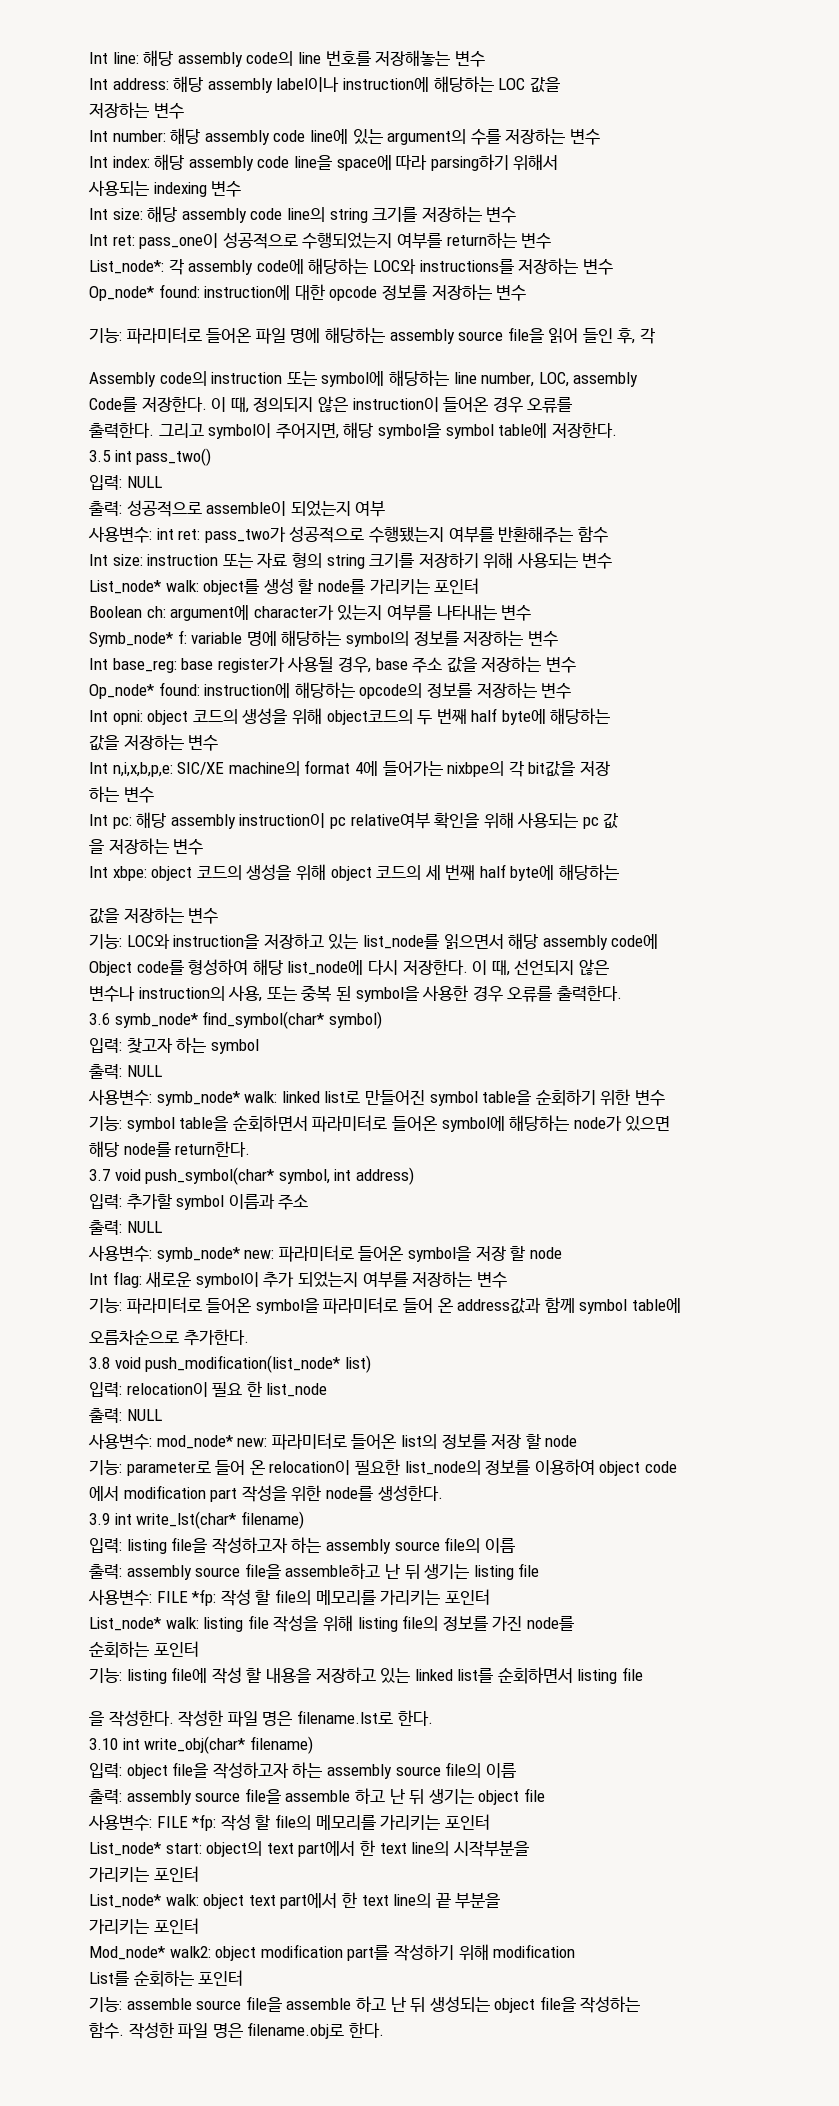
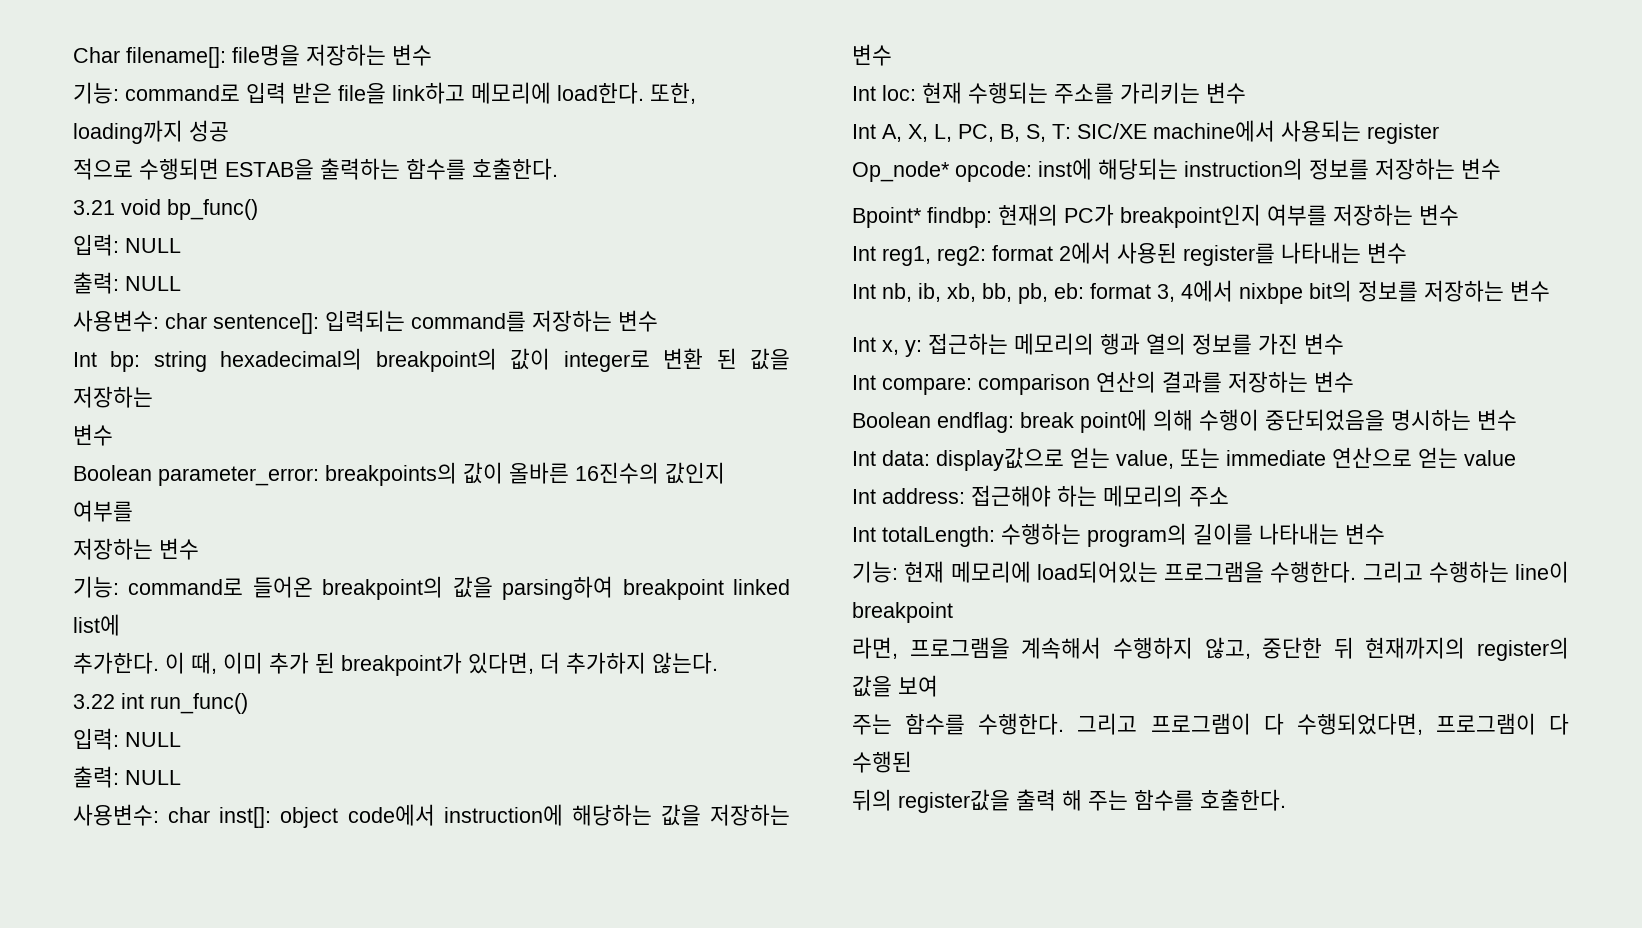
- Int line: 해당 assembly code의 line 번호를 저장해놓는 변수
- Int address: 해당 assembly label이나 instruction에 해당하는 LOC 값을
+ Char filename[]: file명을 저장하는 변수
+ 기능: command로 입력 받은 file을 link하고 메모리에 load한다. 또한, loading까지 성공
+ 적으로 수행되면 ESTAB을 출력하는 함수를 호출한다.
+ 3.21 void bp_func()
+ 입력: NULL
+ 출력: NULL
+ 사용변수: char sentence[]: 입력되는 command를 저장하는 변수
+ Int bp: string hexadecimal의 breakpoint의 값이 integer로 변환 된 값을 저장하는
+ 변수
+ Boolean parameter_error: breakpoints의 값이 올바른 16진수의 값인지 여부를
  저장하는 변수
- Int number: 해당 assembly code line에 있는 argument의 수를 저장하는 변수
- Int index: 해당 assembly code line을 space에 따라 parsing하기 위해서
- 사용되는 indexing 변수
- Int size: 해당 assembly code line의 string 크기를 저장하는 변수
- Int ret: pass_one이 성공적으로 수행되었는지 여부를 return하는 변수
- List_node*: 각 assembly code에 해당하는 LOC와 instructions를 저장하는 변수
- Op_node* found: instruction에 대한 opcode 정보를 저장하는 변수
- 기능: 파라미터로 들어온 파일 명에 해당하는 assembly source file을 읽어 들인 후, 각
- Assembly code의 instruction 또는 symbol에 해당하는 line number, LOC, assembly
- Code를 저장한다. 이 때, 정의되지 않은 instruction이 들어온 경우 오류를
- 출력한다. 그리고 symbol이 주어지면, 해당 symbol을 symbol table에 저장한다.
- 3.5 int pass_two()
+ 기능: command로 들어온 breakpoint의 값을 parsing하여 breakpoint linked list에
+ 추가한다. 이 때, 이미 추가 된 breakpoint가 있다면, 더 추가하지 않는다.
+ 3.22 int run_func()
  입력: NULL
- 출력: 성공적으로 assemble이 되었는지 여부
- 사용변수: int ret: pass_two가 성공적으로 수행됐는지 여부를 반환해주는 함수
- Int size: instruction 또는 자료 형의 string 크기를 저장하기 위해 사용되는 변수
- List_node* walk: object를 생성 할 node를 가리키는 포인터
- Boolean ch: argument에 character가 있는지 여부를 나타내는 변수
- Symb_node* f: variable 명에 해당하는 symbol의 정보를 저장하는 변수
- Int base_reg: base register가 사용될 경우, base 주소 값을 저장하는 변수
- Op_node* found: instruction에 해당하는 opcode의 정보를 저장하는 변수
- Int opni: object 코드의 생성을 위해 object코드의 두 번째 half byte에 해당하는
- 값을 저장하는 변수
- Int n,i,x,b,p,e: SIC/XE machine의 format 4에 들어가는 nixbpe의 각 bit값을 저장
- 하는 변수
- Int pc: 해당 assembly instruction이 pc relative여부 확인을 위해 사용되는 pc 값
- 을 저장하는 변수
- Int xbpe: object 코드의 생성을 위해 object 코드의 세 번째 half byte에 해당하는
- 값을 저장하는 변수
- 기능: LOC와 instruction을 저장하고 있는 list_node를 읽으면서 해당 assembly code에
- Object code를 형성하여 해당 list_node에 다시 저장한다. 이 때, 선언되지 않은
- 변수나 instruction의 사용, 또는 중복 된 symbol을 사용한 경우 오류를 출력한다.
- 3.6 symb_node* find_symbol(char* symbol)
- 입력: 찾고자 하는 symbol
  출력: NULL
- 사용변수: symb_node* walk: linked list로 만들어진 symbol table을 순회하기 위한 변수
- 기능: symbol table을 순회하면서 파라미터로 들어온 symbol에 해당하는 node가 있으면
- 해당 node를 return한다.
- 3.7 void push_symbol(char* symbol, int address)
- 입력: 추가할 symbol 이름과 주소
- 출력: NULL
- 사용변수: symb_node* new: 파라미터로 들어온 symbol을 저장 할 node
- Int flag: 새로운 symbol이 추가 되었는지 여부를 저장하는 변수
- 기능: 파라미터로 들어온 symbol을 파라미터로 들어 온 address값과 함께 symbol table에
- 오름차순으로 추가한다.
- 3.8 void push_modification(list_node* list)
- 입력: relocation이 필요 한 list_node
- 출력: NULL
- 사용변수: mod_node* new: 파라미터로 들어온 list의 정보를 저장 할 node
- 기능: parameter로 들어 온 relocation이 필요한 list_node의 정보를 이용하여 object code
- 에서 modification part 작성을 위한 node를 생성한다.
- 3.9 int write_lst(char* filename)
- 입력: listing file을 작성하고자 하는 assembly source file의 이름
- 출력: assembly source file을 assemble하고 난 뒤 생기는 listing file
- 사용변수: FILE *fp: 작성 할 file의 메모리를 가리키는 포인터
- List_node* walk: listing file 작성을 위해 listing file의 정보를 가진 node를
- 순회하는 포인터
- 기능: listing file에 작성 할 내용을 저장하고 있는 linked list를 순회하면서 listing file
- 을 작성한다. 작성한 파일 명은 filename.lst로 한다.
- 3.10 int write_obj(char* filename)
- 입력: object file을 작성하고자 하는 assembly source file의 이름
- 출력: assembly source file을 assemble 하고 난 뒤 생기는 object file
- 사용변수: FILE *fp: 작성 할 file의 메모리를 가리키는 포인터
- List_node* start: object의 text part에서 한 text line의 시작부분을
- 가리키는 포인터
- List_node* walk: object text part에서 한 text line의 끝 부분을
- 가리키는 포인터
- Mod_node* walk2: object modification part를 작성하기 위해 modification
- List를 순회하는 포인터
- 기능: assemble source file을 assemble 하고 난 뒤 생성되는 object file을 작성하는
- 함수. 작성한 파일 명은 filename.obj로 한다.
+ 사용변수: char inst[]: object code에서 instruction에 해당하는 값을 저장하는 변수
+ Int loc: 현재 수행되는 주소를 가리키는 변수
+ Int A, X, L, PC, B, S, T: SIC/XE machine에서 사용되는 register
+ Op_node* opcode: inst에 해당되는 instruction의 정보를 저장하는 변수
+ Bpoint* findbp: 현재의 PC가 breakpoint인지 여부를 저장하는 변수
+ Int reg1, reg2: format 2에서 사용된 register를 나타내는 변수
+ Int nb, ib, xb, bb, pb, eb: format 3, 4에서 nixbpe bit의 정보를 저장하는 변수
+ Int x, y: 접근하는 메모리의 행과 열의 정보를 가진 변수
+ Int compare: comparison 연산의 결과를 저장하는 변수
+ Boolean endflag: break point에 의해 수행이 중단되었음을 명시하는 변수
+ Int data: display값으로 얻는 value, 또는 immediate 연산으로 얻는 value
+ Int address: 접근해야 하는 메모리의 주소
+ Int totalLength: 수행하는 program의 길이를 나타내는 변수
+ 기능: 현재 메모리에 load되어있는 프로그램을 수행한다. 그리고 수행하는 line이 breakpoint
+ 라면, 프로그램을 계속해서 수행하지 않고, 중단한 뒤 현재까지의 register의 값을 보여
+ 주는 함수를 수행한다. 그리고 프로그램이 다 수행되었다면, 프로그램이 다 수행된
+ 뒤의 register값을 출력 해 주는 함수를 호출한다.

